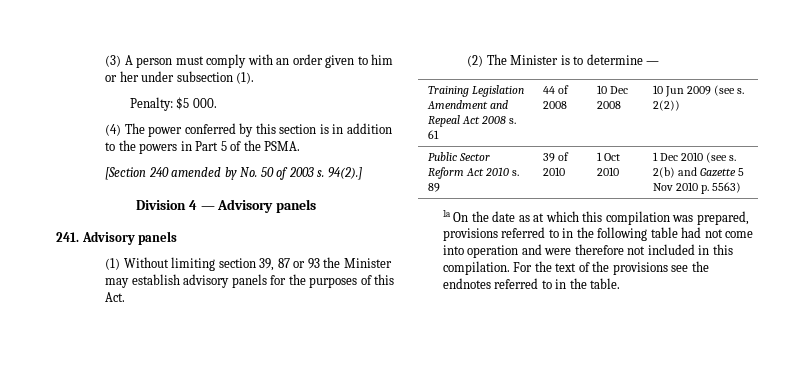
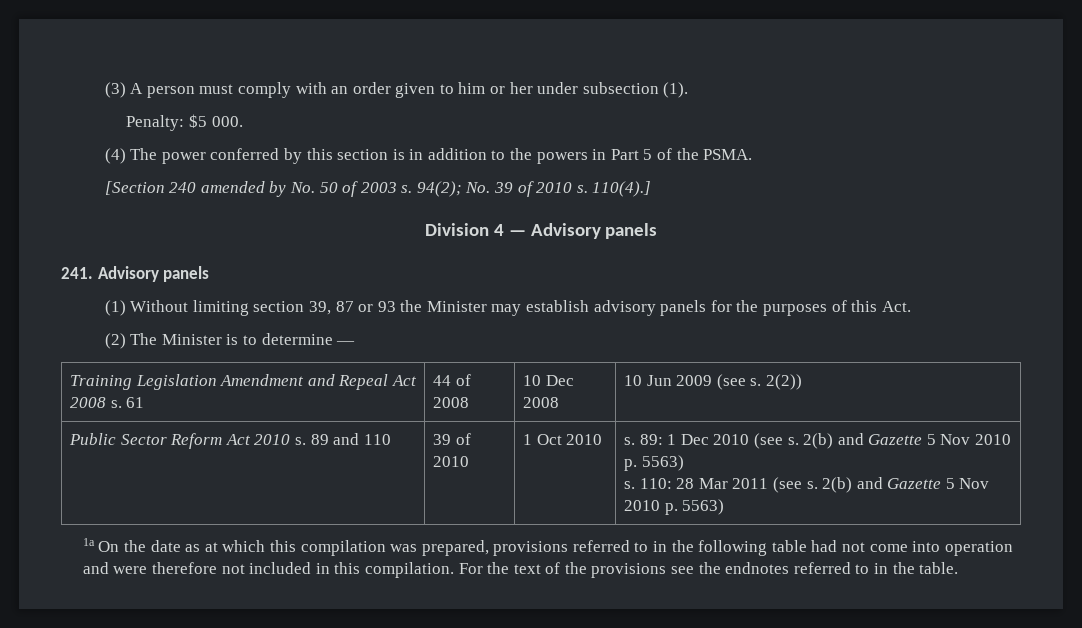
- 94(2).]
+ 94(2); No. 39 of 2010 s. 110(4).]
- 89
+ 89 and 110
- 1 Dec 2010 (see s.
+ s. 89: 1 Dec 2010 (see s.
+ s. 110: 28 Mar 2011 (see s. 2(b) and Gazette 5 Nov 2010 p. 5563)

